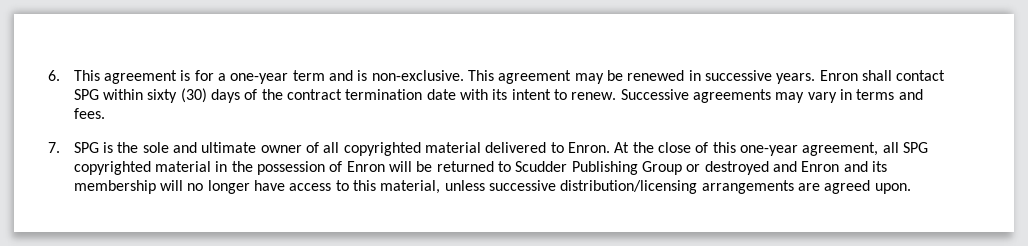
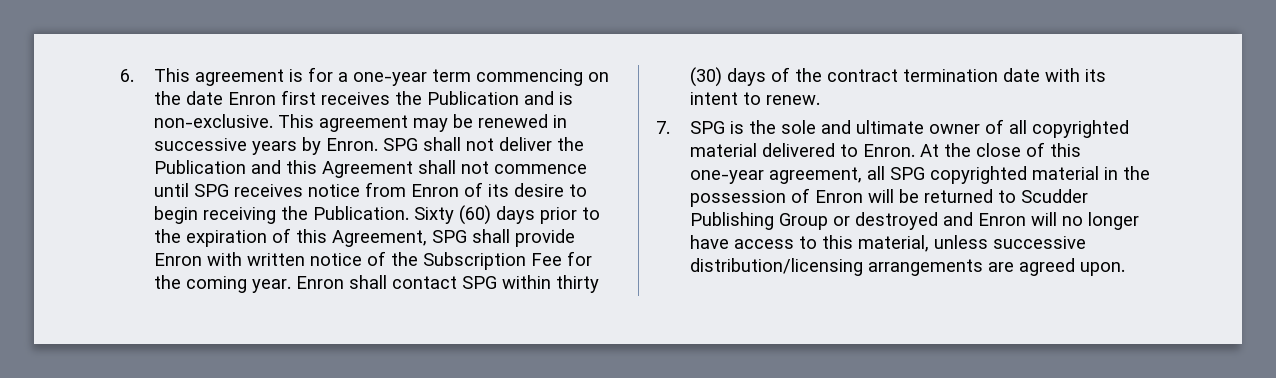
- 6. This agreement is for a one-year term and is non-exclusive.
+ 6. This agreement is for a one-year term commencing on the date Enron first receives the Publication and is non-exclusive.
- This agreement may be renewed in successive years.
+ This agreement may be renewed in successive years by Enron. SPG shall not deliver the Publication and this Agreement shall not commence until SPG receives notice from Enron of its desire to begin receiving the Publication. Sixty (60) days prior to the expiration of this Agreement, SPG shall provide Enron with written notice of the Subscription Fee for the coming year.
- Enron shall contact SPG within sixty (30) days of the contract termination date with its intent to renew. Successive agreements may vary in terms and fees.
+ Enron shall contact SPG within thirty (30) days of the contract termination date with its intent to renew.
- At the close of this one-year agreement, all SPG copyrighted material in the possession of Enron will be returned to Scudder Publishing Group or destroyed and Enron and its membership will no longer have access to this material, unless successive distribution/licensing arrangements are agreed upon.
+ At the close of this one-year agreement, all SPG copyrighted material in the possession of Enron will be returned to Scudder Publishing Group or destroyed and Enron will no longer have access to this material, unless successive distribution/licensing arrangements are agreed upon.

